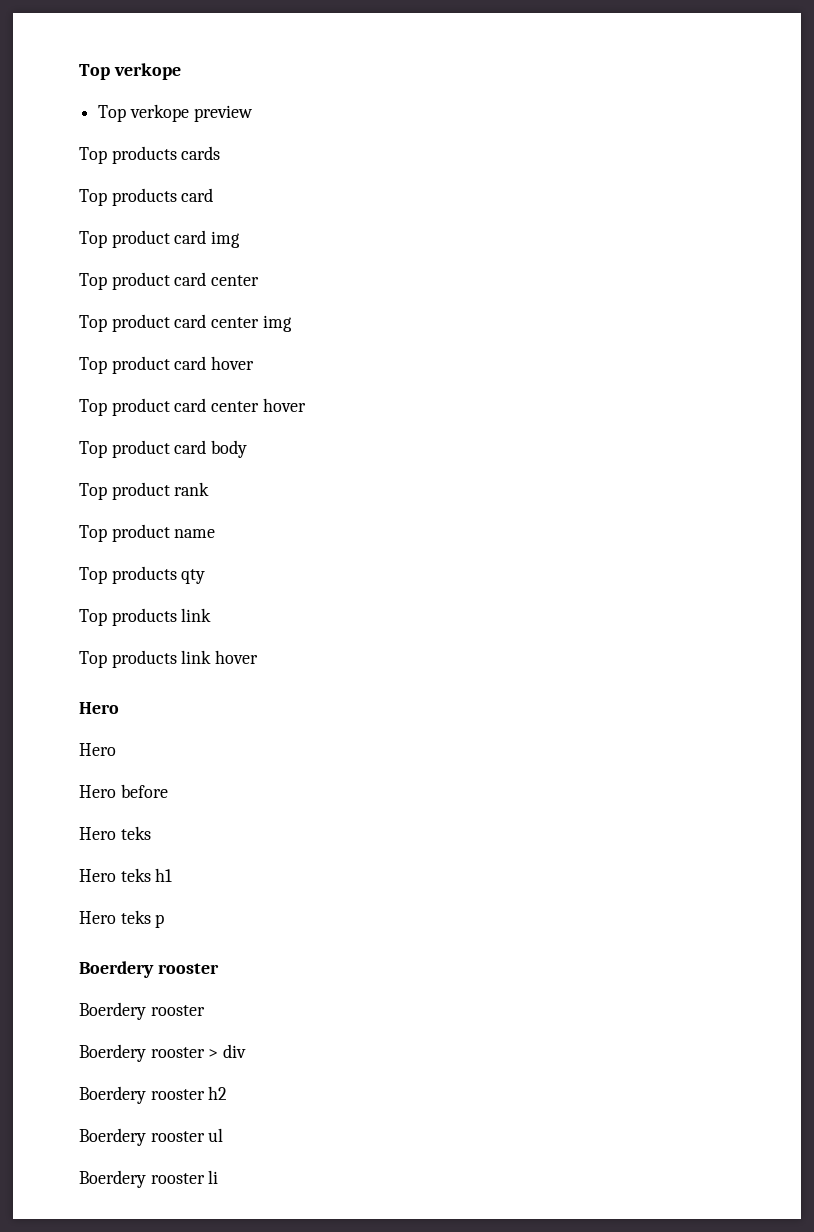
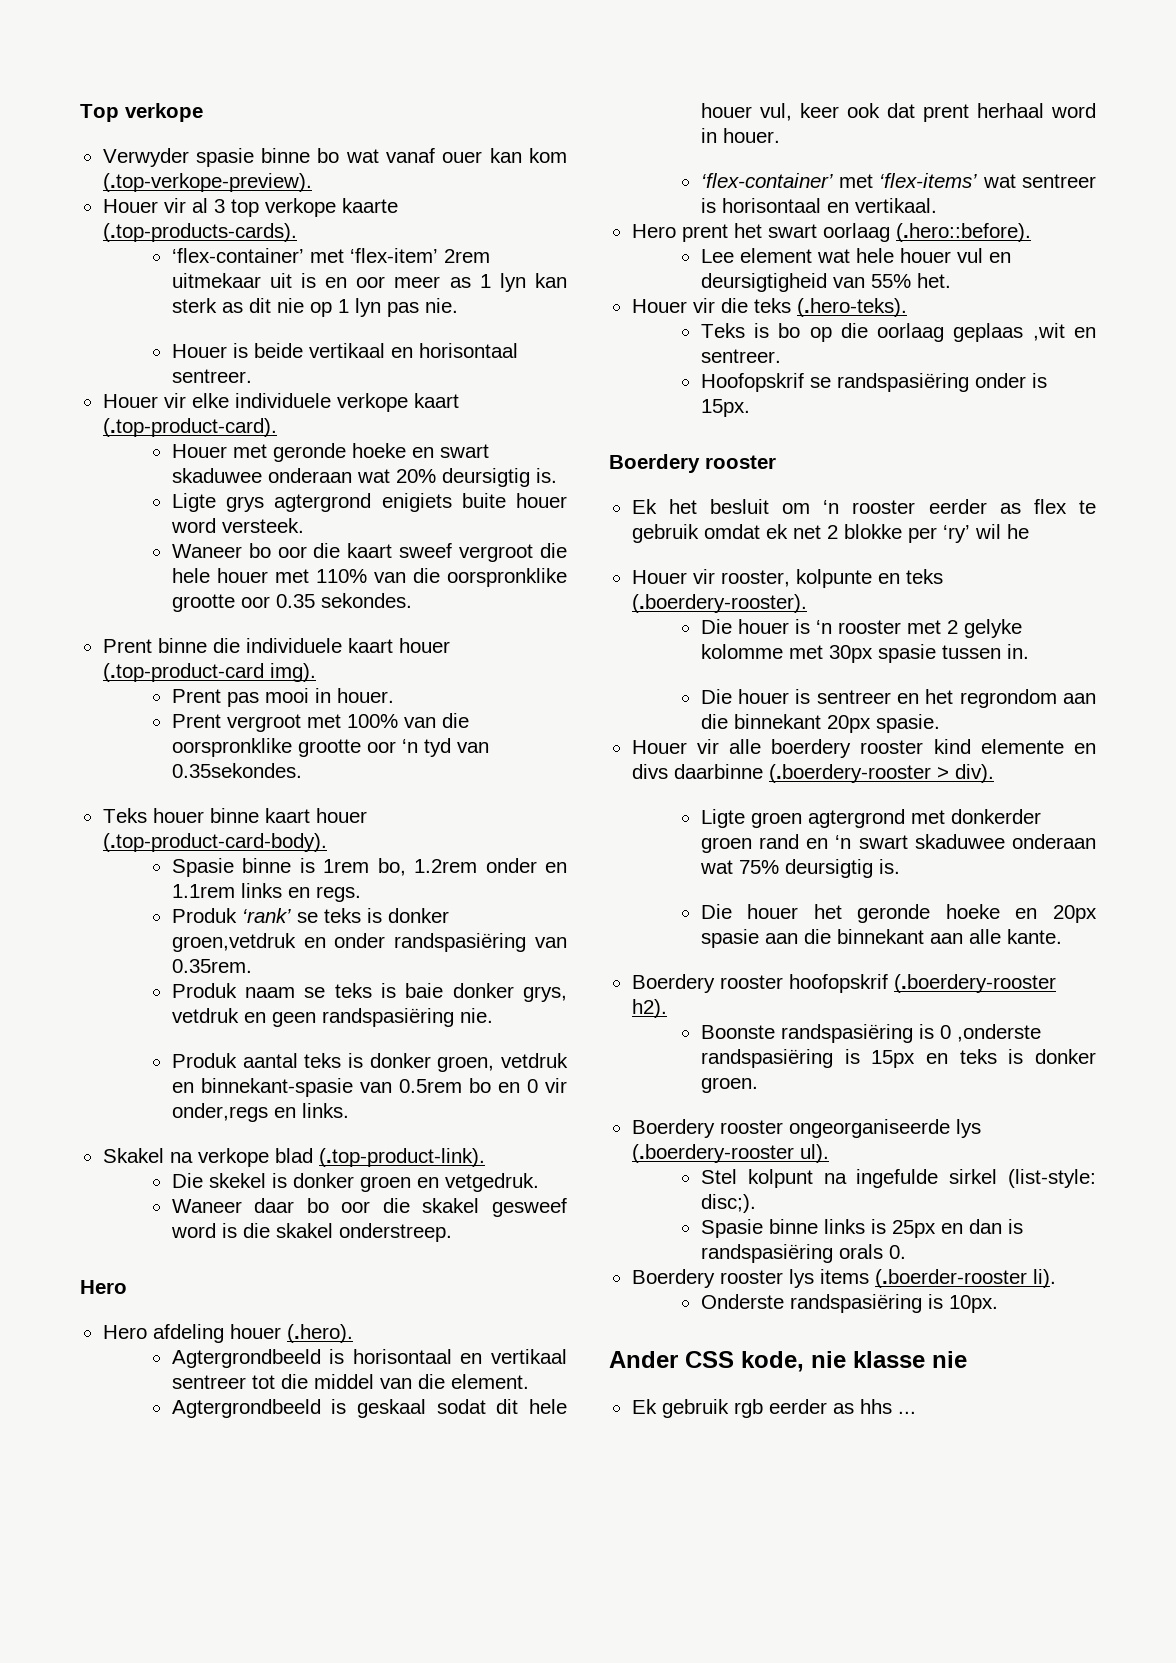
- Top verkope preview
- Top products cards
- Top products card
- Top product card img
- Top product card center
- Top product card center img
- Top product card hover
- Top product card center hover
- Top product card body
- Top product rank
- Top product name
- Top products qty
- Top products link
- Top products link hover
+ Verwyder spasie binne bo wat vanaf ouer kan kom (.top-verkope-preview).
+ Houer vir al 3 top verkope kaarte (.top-products-cards).
+ ‘flex-container’ met ‘flex-item’ 2rem uitmekaar uit is en oor meer as 1 lyn kan sterk as dit nie op 1 lyn pas nie.
+ Houer is beide vertikaal en horisontaal sentreer.
+ Houer vir elke individuele verkope kaart (.top-product-card).
+ Houer met geronde hoeke en swart skaduwee onderaan wat 20% deursigtig is.
+ Ligte grys agtergrond enigiets buite houer word versteek.
+ Waneer bo oor die kaart sweef vergroot die hele houer met 110% van die oorspronklike grootte oor 0.35 sekondes.
+ Prent binne die individuele kaart houer (.top-product-card img).
+ Prent pas mooi in houer.
+ Prent vergroot met 100% van die oorspronklike grootte oor ‘n tyd van 0.35sekondes.
+ Teks houer binne kaart houer (.top-product-card-body).
+ Spasie binne is 1rem bo, 1.2rem onder en 1.1rem links en regs.
+ Produk ‘rank’ se teks is donker groen,vetdruk en onder randspasiëring van 0.35rem.
+ Produk naam se teks is baie donker grys, vetdruk en geen randspasiëring nie.
+ Produk aantal teks is donker groen, vetdruk en binnekant-spasie van 0.5rem bo en 0 vir onder,regs en links.
+ Skakel na verkope blad (.top-product-link).
+ Die skekel is donker groen en vetgedruk.
+ Waneer daar bo oor die skakel gesweef word is die skakel onderstreep.
  Hero
- Hero
- Hero before
- Hero teks
- Hero teks h1
- Hero teks p
+ Hero afdeling houer (.hero).
+ Agtergrondbeeld is horisontaal en vertikaal sentreer tot die middel van die element.
+ Agtergrondbeeld is geskaal sodat dit hele houer vul, keer ook dat prent herhaal word in houer.
+ ‘flex-container’ met ‘flex-items’ wat sentreer is horisontaal en vertikaal.
+ Hero prent het swart oorlaag (.hero::before).
+ Lee element wat hele houer vul en deursigtigheid van 55% het.
+ Houer vir die teks (.hero-teks).
+ Teks is bo op die oorlaag geplaas ,wit en sentreer.
+ Hoofopskrif se randspasiëring onder is 15px.
  Boerdery rooster
- Boerdery rooster
- Boerdery rooster > div
- Boerdery rooster h2
- Boerdery rooster ul
- Boerdery rooster li
+ Ek het besluit om ‘n rooster eerder as flex te gebruik omdat ek net 2 blokke per ‘ry’ wil he
+ Houer vir rooster, kolpunte en teks (.boerdery-rooster).
+ Die houer is ‘n rooster met 2 gelyke kolomme met 30px spasie tussen in.
+ Die houer is sentreer en het regrondom aan die binnekant 20px spasie.
+ Houer vir alle boerdery rooster kind elemente en divs daarbinne (.boerdery-rooster > div).
+ Ligte groen agtergrond met donkerder groen rand en ‘n swart skaduwee onderaan wat 75% deursigtig is.
+ Die houer het geronde hoeke en 20px spasie aan die binnekant aan alle kante.
+ Boerdery rooster hoofopskrif (.boerdery-rooster h2).
+ Boonste randspasiëring is 0 ,onderste randspasiëring is 15px en teks is donker groen.
+ Boerdery rooster ongeorganiseerde lys (.boerdery-rooster ul).
+ Stel kolpunt na ingefulde sirkel (list-style: disc;).
+ Spasie binne links is 25px en dan is randspasiëring orals 0.
+ Boerdery rooster lys items (.boerder-rooster li).
+ Onderste randspasiëring is 10px.
+ Ander CSS kode, nie klasse nie
+ Ek gebruik rgb eerder as hhs ...

